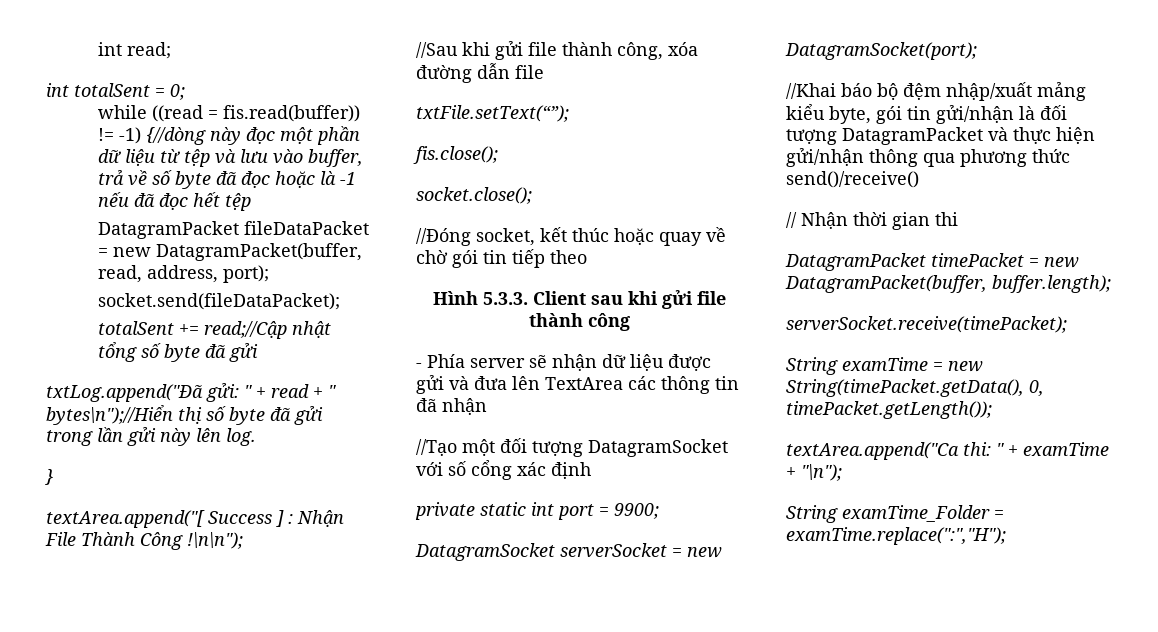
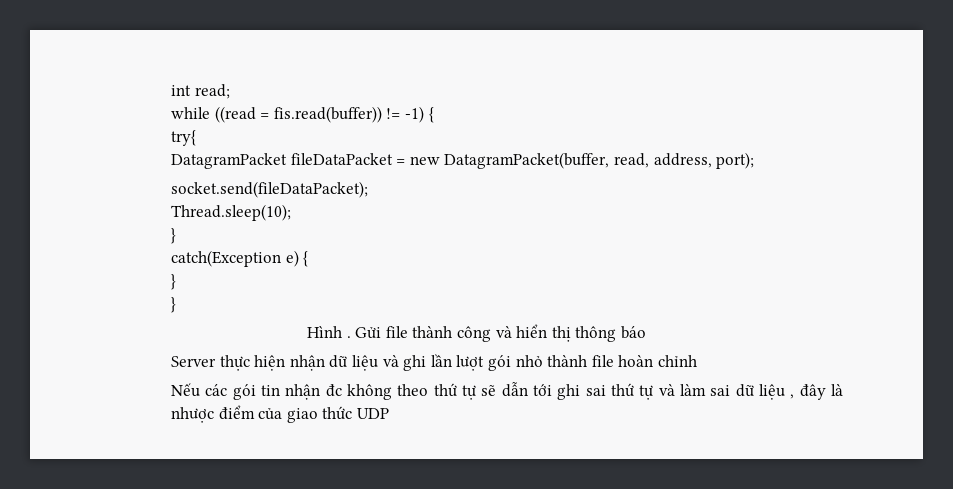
- int totalSent = 0;
- while ((read = fis.read(buffer)) != -1) {//dòng này đọc một phần dữ liệu từ tệp và lưu vào buffer, trả về số byte đã đọc hoặc là -1 nếu đã đọc hết tệp
+ while ((read = fis.read(buffer)) != -1) {
+ try{
- totalSent += read;//Cập nhật tổng số byte đã gửi
- txtLog.append("Đã gửi: " + read + " bytes\n");//Hiển thị số byte đã gửi trong lần gửi này lên log.
+ Thread.sleep(10);
  }
- textArea.append("[ Success ] : Nhận File Thành Công !\n\n");
- //Sau khi gửi file thành công, xóa đường dẫn file
- txtFile.setText(“”);
- fis.close();
- socket.close();
- //Đóng socket, kết thúc hoặc quay về chờ gói tin tiếp theo
- Hình 5.3.3. Client sau khi gửi file thành công
- - Phía server sẽ nhận dữ liệu được gửi và đưa lên TextArea các thông tin đã nhận
- //Tạo một đối tượng DatagramSocket với số cổng xác định
- private static int port = 9900;
- DatagramSocket serverSocket = new DatagramSocket(port);
- //Khai báo bộ đệm nhập/xuất mảng kiểu byte, gói tin gửi/nhận là đối tượng DatagramPacket và thực hiện gửi/nhận thông qua phương thức send()/receive()
- // Nhận thời gian thi
- DatagramPacket timePacket = new DatagramPacket(buffer, buffer.length);
- serverSocket.receive(timePacket);
- String examTime = new String(timePacket.getData(), 0, timePacket.getLength());
- textArea.append("Ca thi: " + examTime + "\n");
- String examTime_Folder = examTime.replace(":","H");
+ catch(Exception e) {
+ }
+ }
+ Hình . Gửi file thành công và hiển thị thông báo
+ Server thực hiện nhận dữ liệu và ghi lần lượt gói nhỏ thành file hoàn chỉnh
+ Nếu các gói tin nhận đc không theo thứ tự sẽ dẫn tới ghi sai thứ tự và làm sai dữ liệu , đây là nhược điểm của giao thức UDP

